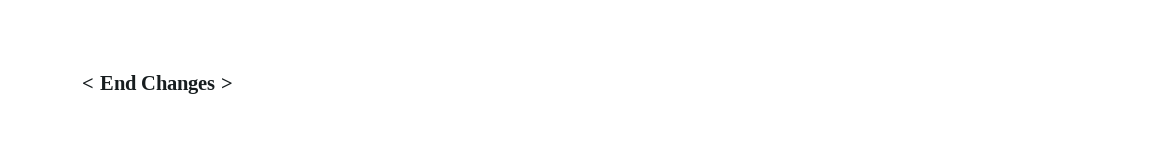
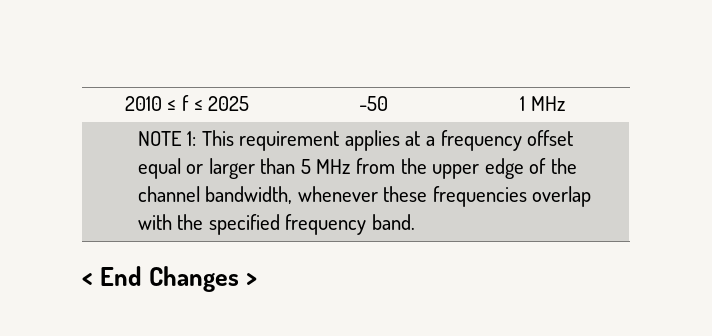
+ 2010 ≤ f ≤ 2025 | -50 | 1 MHz
+ NOTE 1: This requirement applies at a frequency offset equal or larger than 5 MHz from the upper edge of the channel bandwidth, whenever these frequencies overlap with the specified frequency band.

